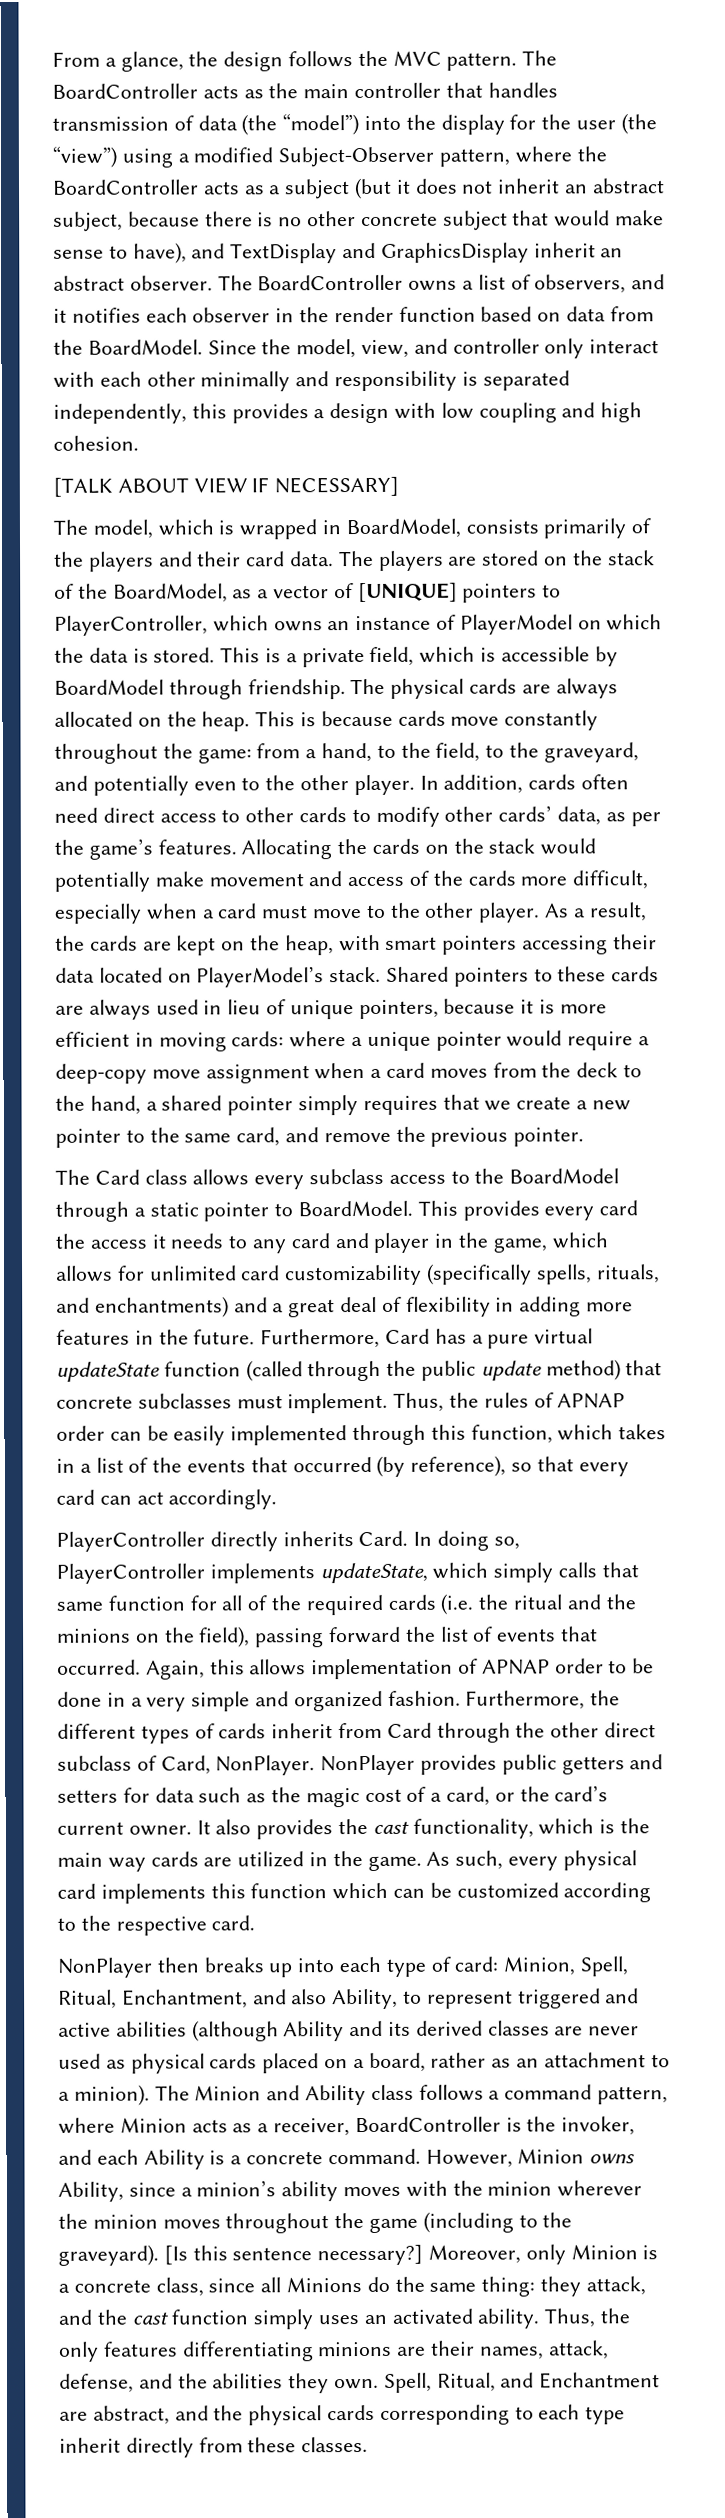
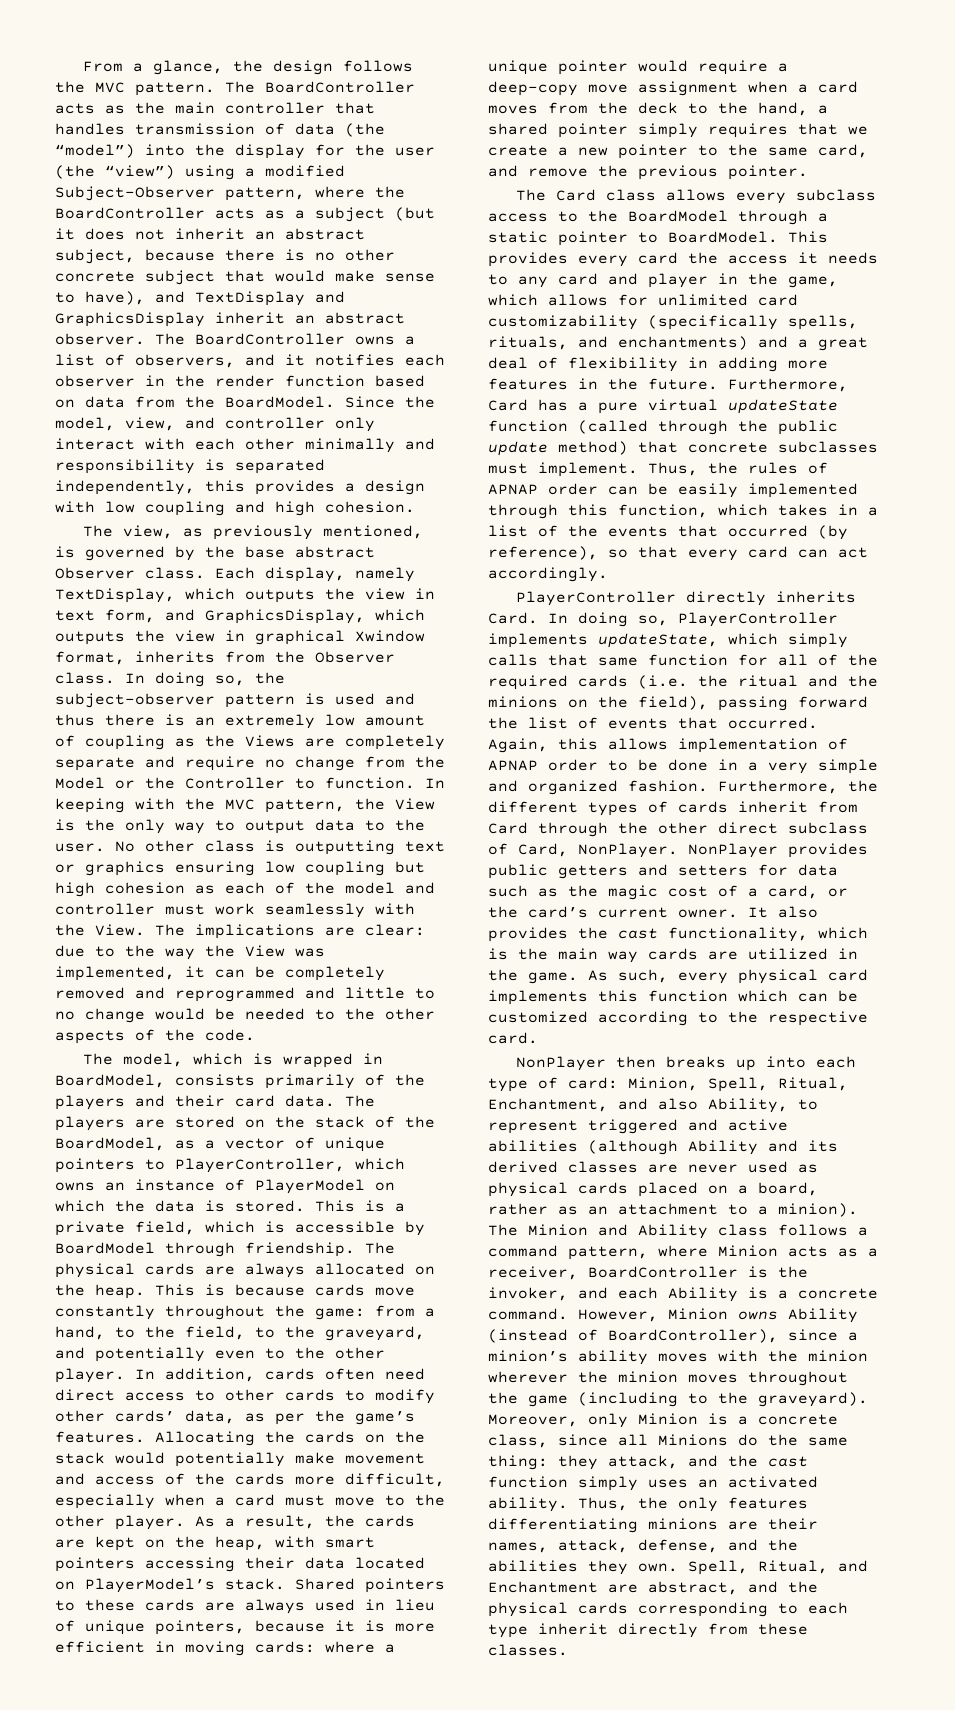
- [TALK ABOUT VIEW IF NECESSARY]
+ The view, as previously mentioned, is governed by the base abstract Observer class. Each display, namely TextDisplay, which outputs the view in text form, and GraphicsDisplay, which outputs the view in graphical Xwindow format, inherits from the Observer class. In doing so, the subject-observer pattern is used and thus there is an extremely low amount of coupling as the Views are completely separate and require no change from the Model or the Controller to function. In keeping with the MVC pattern, the View is the only way to output data to the user. No other class is outputting text or graphics ensuring low coupling but high cohesion as each of the model and controller must work seamlessly with the View. The implications are clear: due to the way the View was implemented, it can be completely removed and reprogrammed and little to no change would be needed to the other aspects of the code.
- The players are stored on the stack of the BoardModel, as a vector of [UNIQUE] pointers to PlayerController, which owns an instance of PlayerModel on which the data is stored.
+ The players are stored on the stack of the BoardModel, as a vector of unique pointers to PlayerController, which owns an instance of PlayerModel on which the data is stored.
- However, Minion owns Ability, since a minion’s ability moves with the minion wherever the minion moves throughout the game (including to the graveyard).
+ However, Minion owns Ability (instead of BoardController), since a minion’s ability moves with the minion wherever the minion moves throughout the game (including to the graveyard).
- [Is this sentence necessary?]

